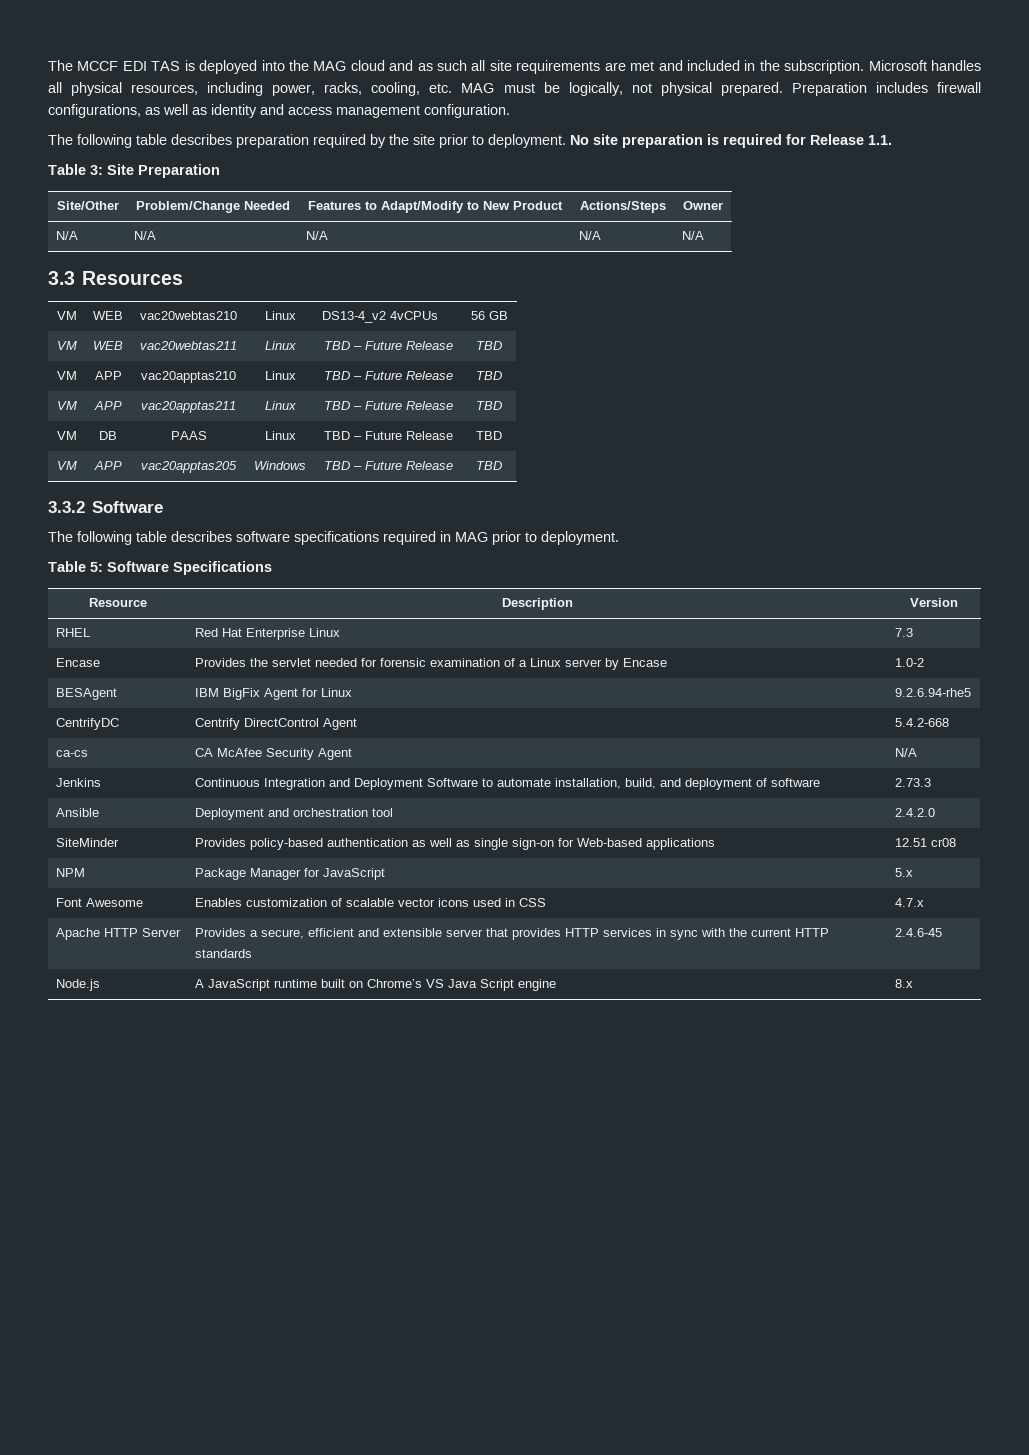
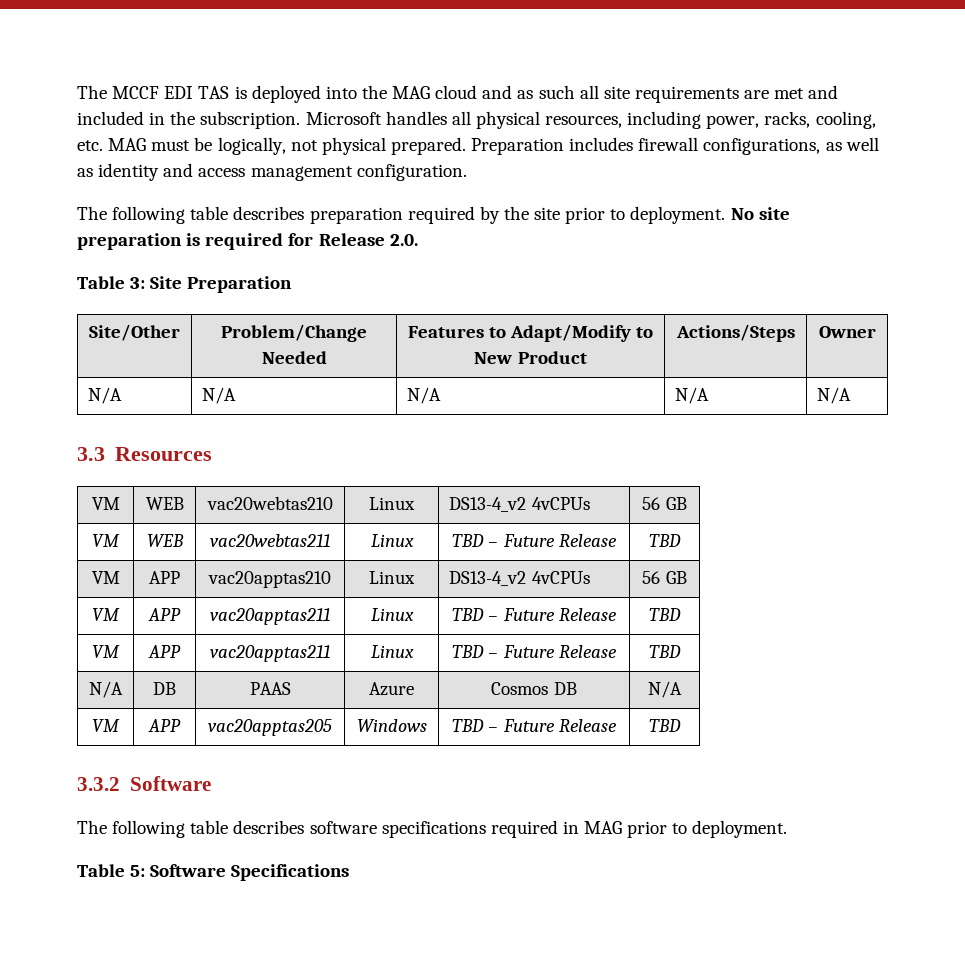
- No site preparation is required for Release 1.1.
+ No site preparation is required for Release 2.0.
- VM | APP | vac20apptas210 | Linux | TBD – Future Release | TBD
+ VM | APP | vac20apptas210 | Linux | DS13-4_v2 4vCPUs | 56 GB
+ VM | APP | vac20apptas211 | Linux | TBD – Future Release | TBD
- VM | DB | PAAS | Linux | TBD – Future Release | TBD
+ N/A | DB | PAAS | Azure | Cosmos DB | N/A
- Resource | Description | Version
- RHEL | Red Hat Enterprise Linux | 7.3
- Encase | Provides the servlet needed for forensic examination of a Linux server by Encase | 1.0-2
- BESAgent | IBM BigFix Agent for Linux | 9.2.6.94-rhe5
- CentrifyDC | Centrify DirectControl Agent | 5.4.2-668
- ca-cs | CA McAfee Security Agent | N/A
- Jenkins | Continuous Integration and Deployment Software to automate installation, build, and deployment of software | 2.73.3
- Ansible | Deployment and orchestration tool | 2.4.2.0
- SiteMinder | Provides policy-based authentication as well as single sign-on for Web-based applications | 12.51 cr08
- NPM | Package Manager for JavaScript | 5.x
- Font Awesome | Enables customization of scalable vector icons used in CSS | 4.7.x
- Apache HTTP Server | Provides a secure, efficient and extensible server that provides HTTP services in sync with the current HTTP standards | 2.4.6-45
- Node.js | A JavaScript runtime built on Chrome’s VS Java Script engine | 8.x

